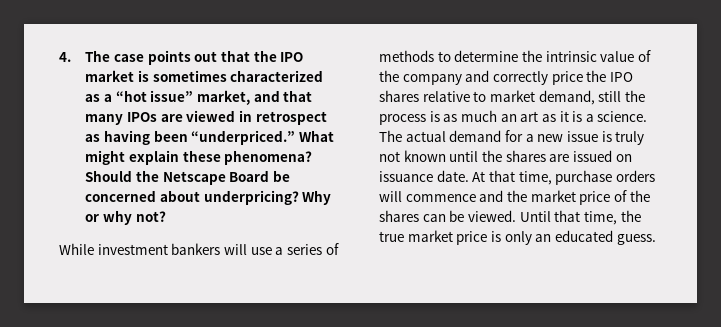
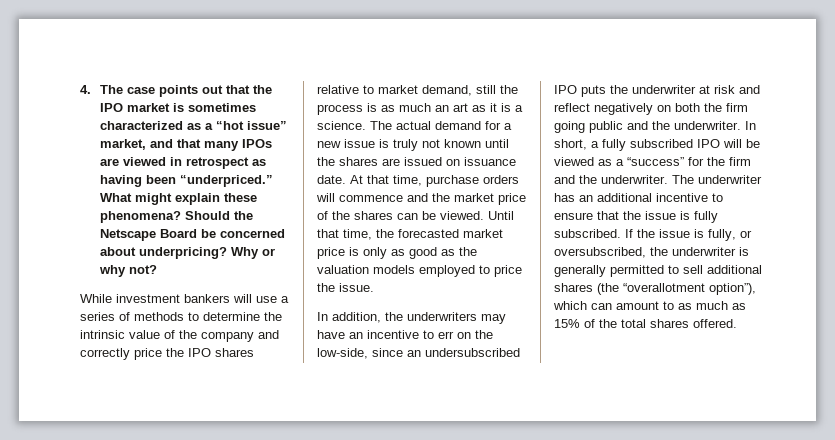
- Until that time, the true market price is only an educated guess.
+ Until that time, the forecasted market price is only as good as the valuation models employed to price the issue.
+ In addition, the underwriters may have an incentive to err on the low-side, since an undersubscribed IPO puts the underwriter at risk and reflect negatively on both the firm going public and the underwriter. In short, a fully subscribed IPO will be viewed as a “success” for the firm and the underwriter. The underwriter has an additional incentive to ensure that the issue is fully subscribed. If the issue is fully, or oversubscribed, the underwriter is generally permitted to sell additional shares (the “overallotment option”), which can amount to as much as 15% of the total shares offered.

